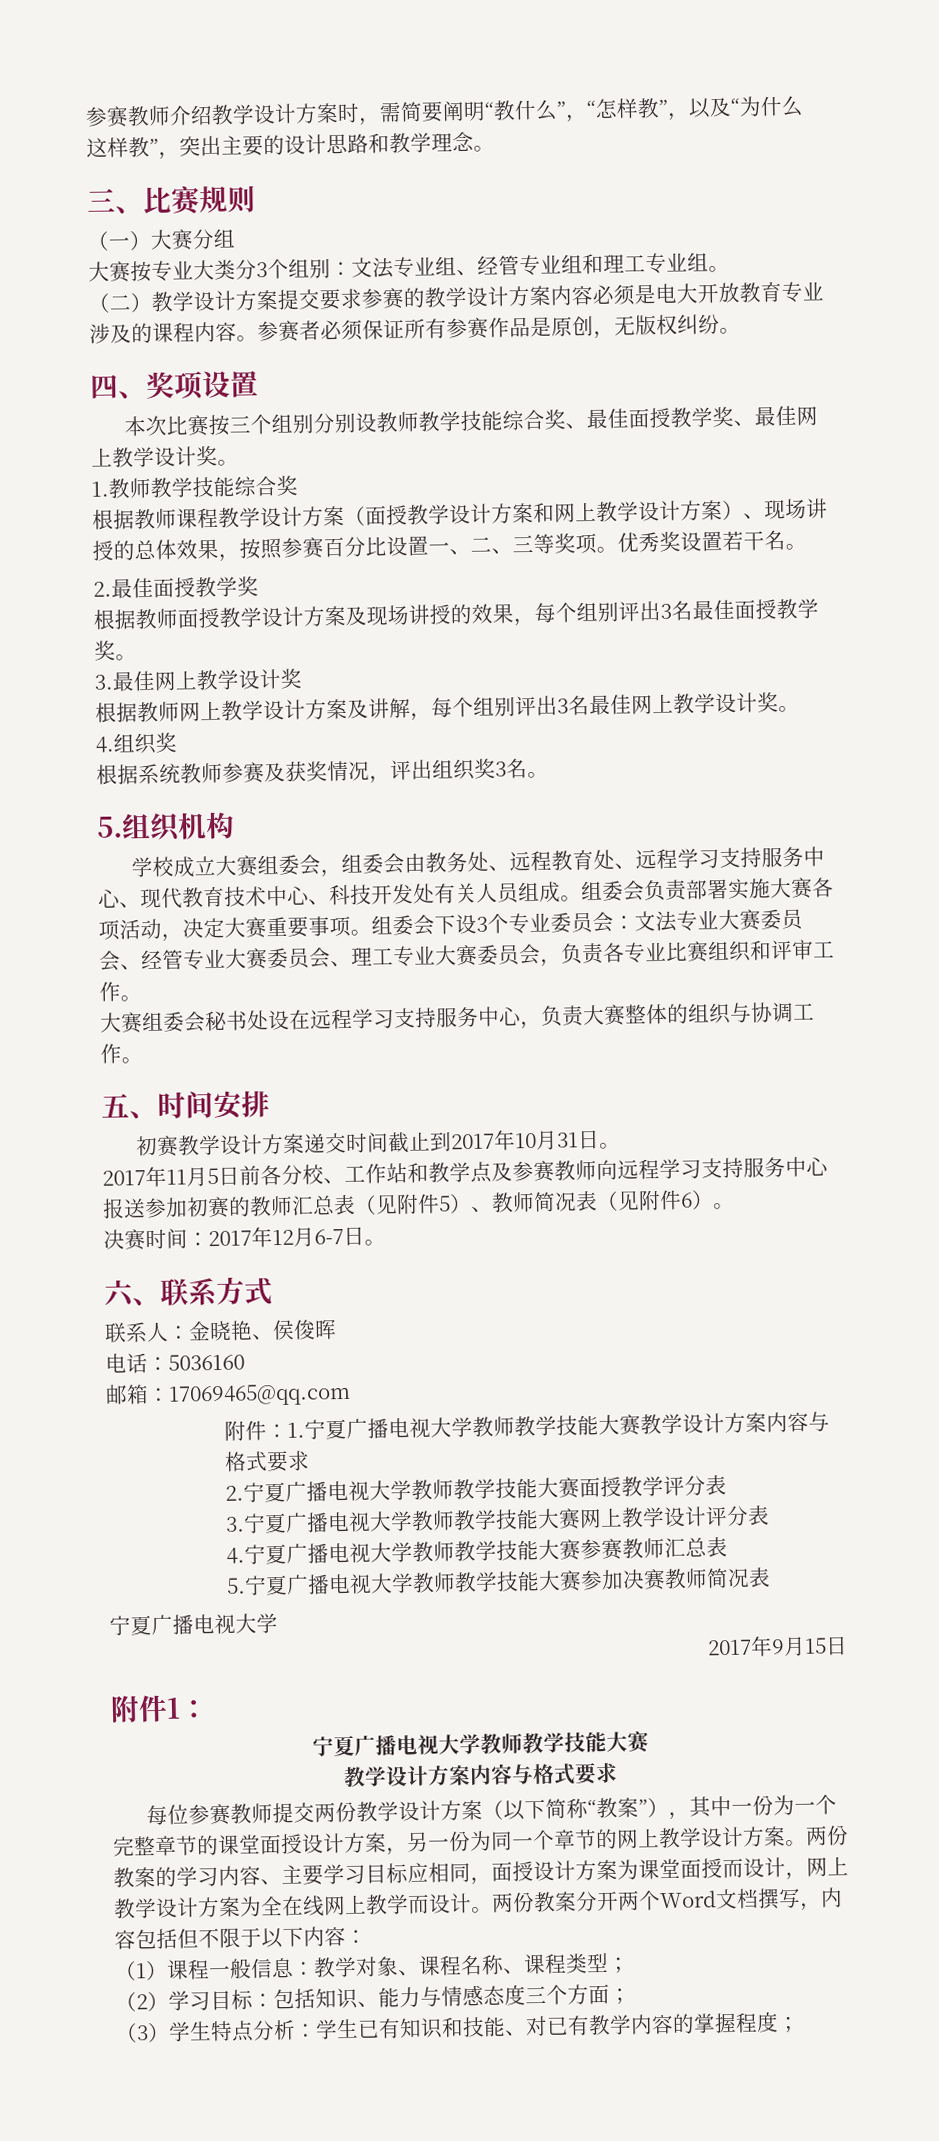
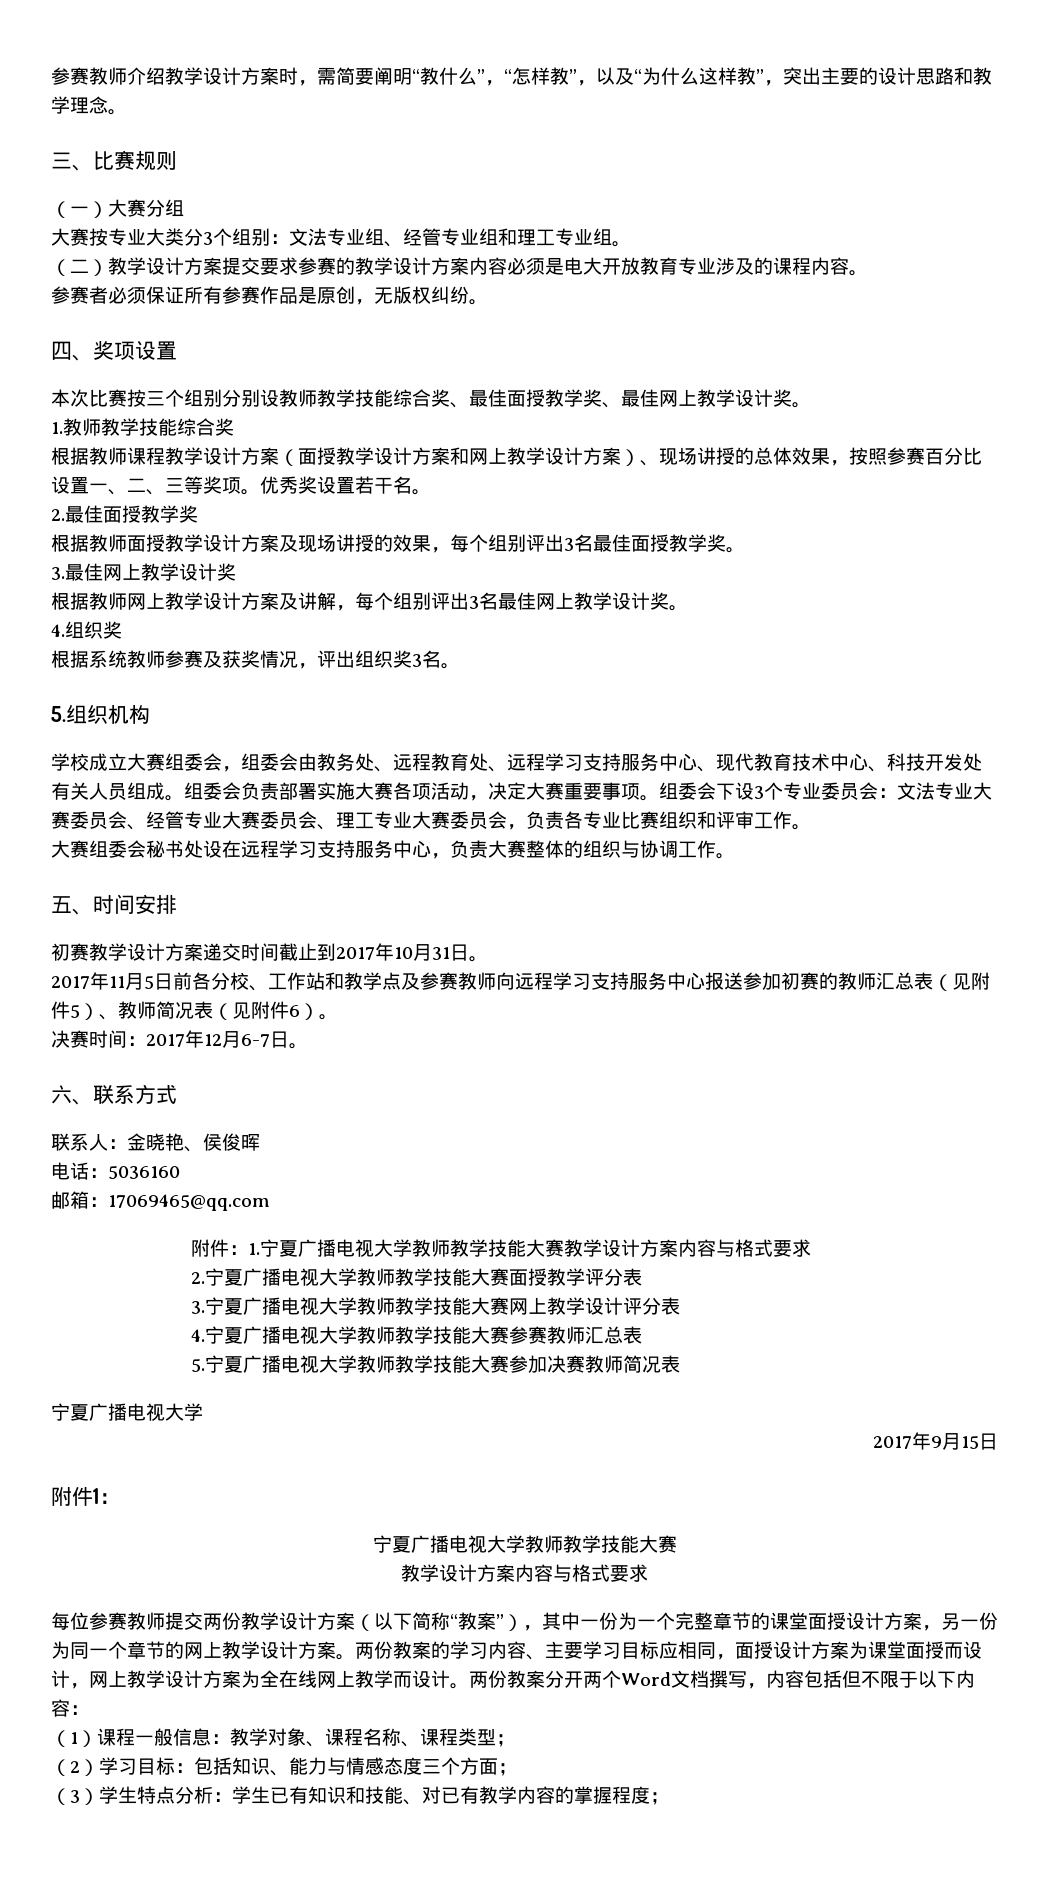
- （二）教学设计方案提交要求参赛的教学设计方案内容必须是电大开放教育专业涉及的课程内容。参赛者必须保证所有参赛作品是原创，无版权纠纷。
+ （二）教学设计方案提交要求参赛的教学设计方案内容必须是电大开放教育专业涉及的课程内容。
+ 参赛者必须保证所有参赛作品是原创，无版权纠纷。

